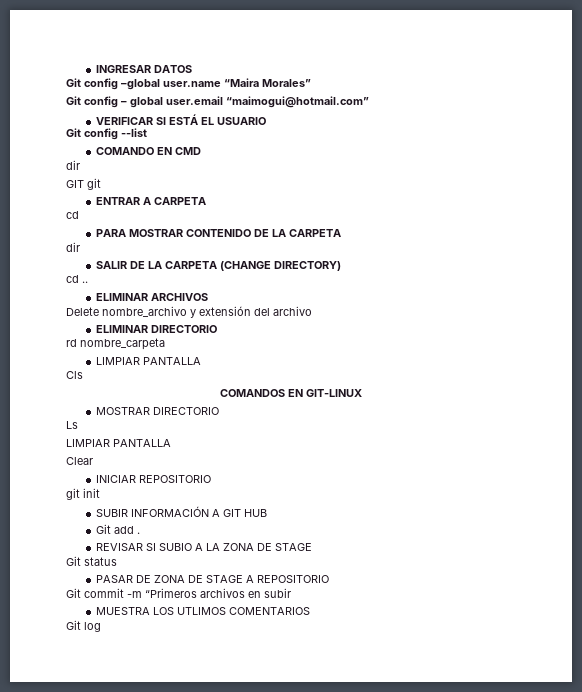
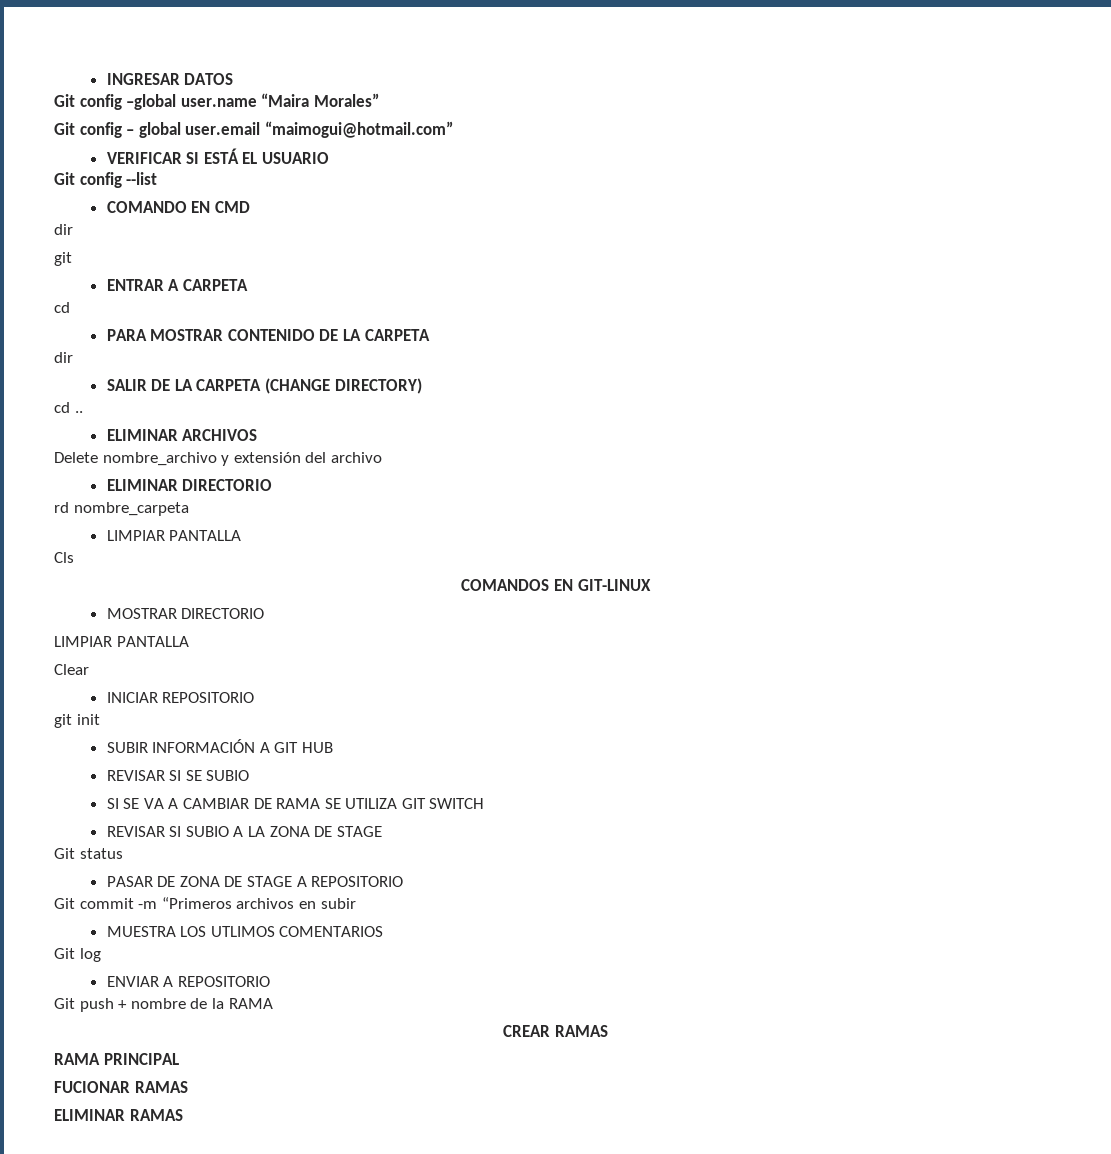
  COMANDO EN CMD
  dir
- GIT git
+ git
- Ls
- Git add .
+ REVISAR SI SE SUBIO
+ SI SE VA A CAMBIAR DE RAMA SE UTILIZA GIT SWITCH
+ ENVIAR A REPOSITORIO
+ Git push + nombre de la RAMA
+ CREAR RAMAS
+ RAMA PRINCIPAL
+ FUCIONAR RAMAS
+ ELIMINAR RAMAS

